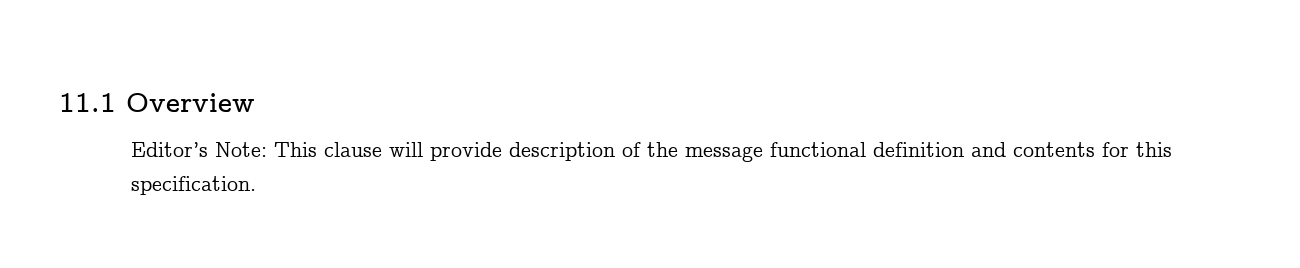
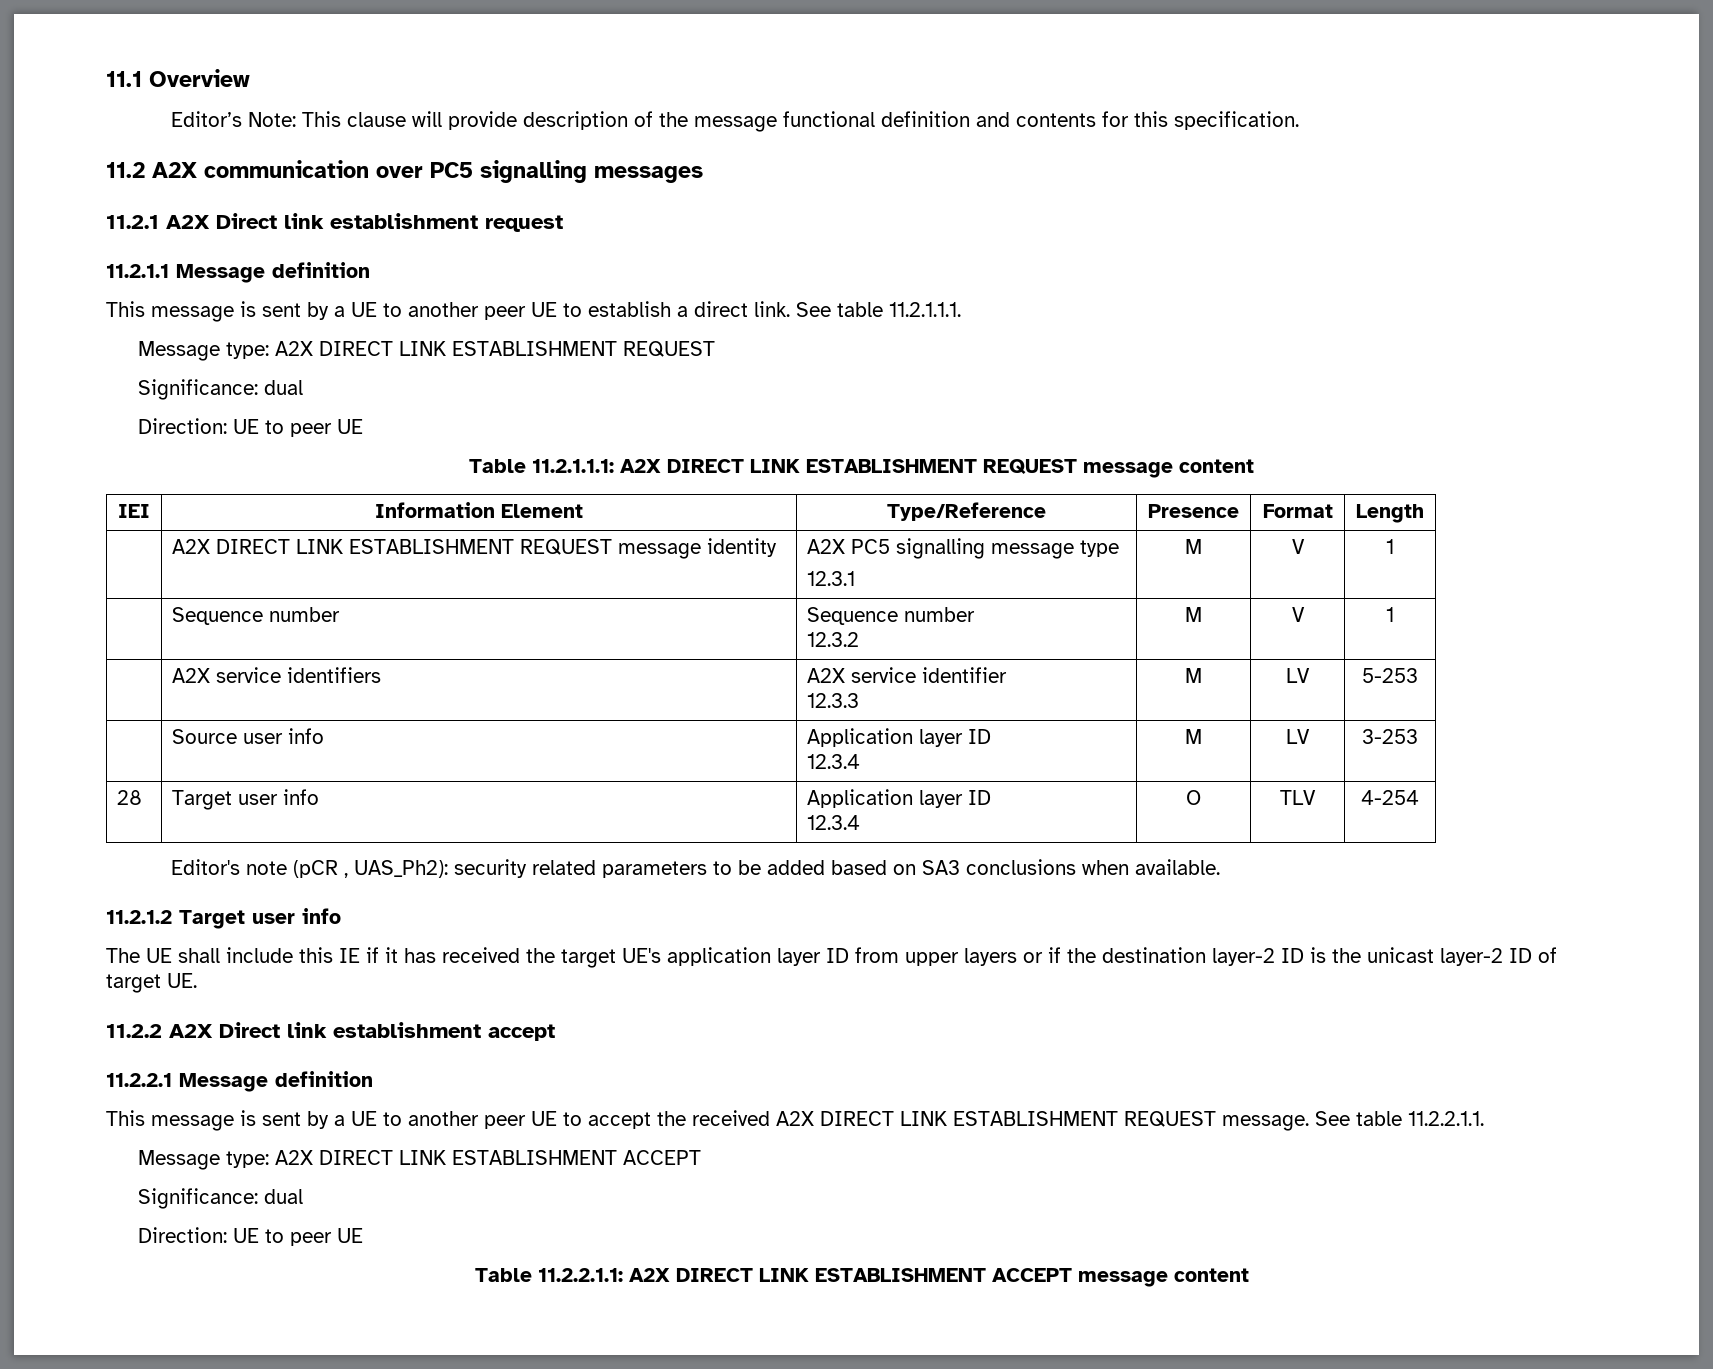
+ 11.2 A2X communication over PC5 signalling messages
+ 11.2.1 A2X Direct link establishment request
+ 11.2.1.1 Message definition
+ This message is sent by a UE to another peer UE to establish a direct link. See table 11.2.1.1.1.
+ Message type: A2X DIRECT LINK ESTABLISHMENT REQUEST
+ Significance: dual
+ Direction: UE to peer UE
+ Table 11.2.1.1.1: A2X DIRECT LINK ESTABLISHMENT REQUEST message content
+ IEI | Information Element | Type/Reference | Presence | Format | Length
+ | A2X DIRECT LINK ESTABLISHMENT REQUEST message identity | A2X PC5 signalling message type
+ 12.3.1 | M | V | 1
+ | Sequence number | Sequence number
+ 12.3.2 | M | V | 1
+ | A2X service identifiers | A2X service identifier
+ 12.3.3 | M | LV | 5-253
+ | Source user info | Application layer ID
+ 12.3.4 | M | LV | 3-253
+ 28 | Target user info | Application layer ID
+ 12.3.4 | O | TLV | 4-254
+ Editor's note (pCR , UAS_Ph2): security related parameters to be added based on SA3 conclusions when available.
+ 11.2.1.2 Target user info
+ The UE shall include this IE if it has received the target UE's application layer ID from upper layers or if the destination layer-2 ID is the unicast layer-2 ID of target UE.
+ 11.2.2 A2X Direct link establishment accept
+ 11.2.2.1 Message definition
+ This message is sent by a UE to another peer UE to accept the received A2X DIRECT LINK ESTABLISHMENT REQUEST message. See table 11.2.2.1.1.
+ Message type: A2X DIRECT LINK ESTABLISHMENT ACCEPT
+ Significance: dual
+ Direction: UE to peer UE
+ Table 11.2.2.1.1: A2X DIRECT LINK ESTABLISHMENT ACCEPT message content

